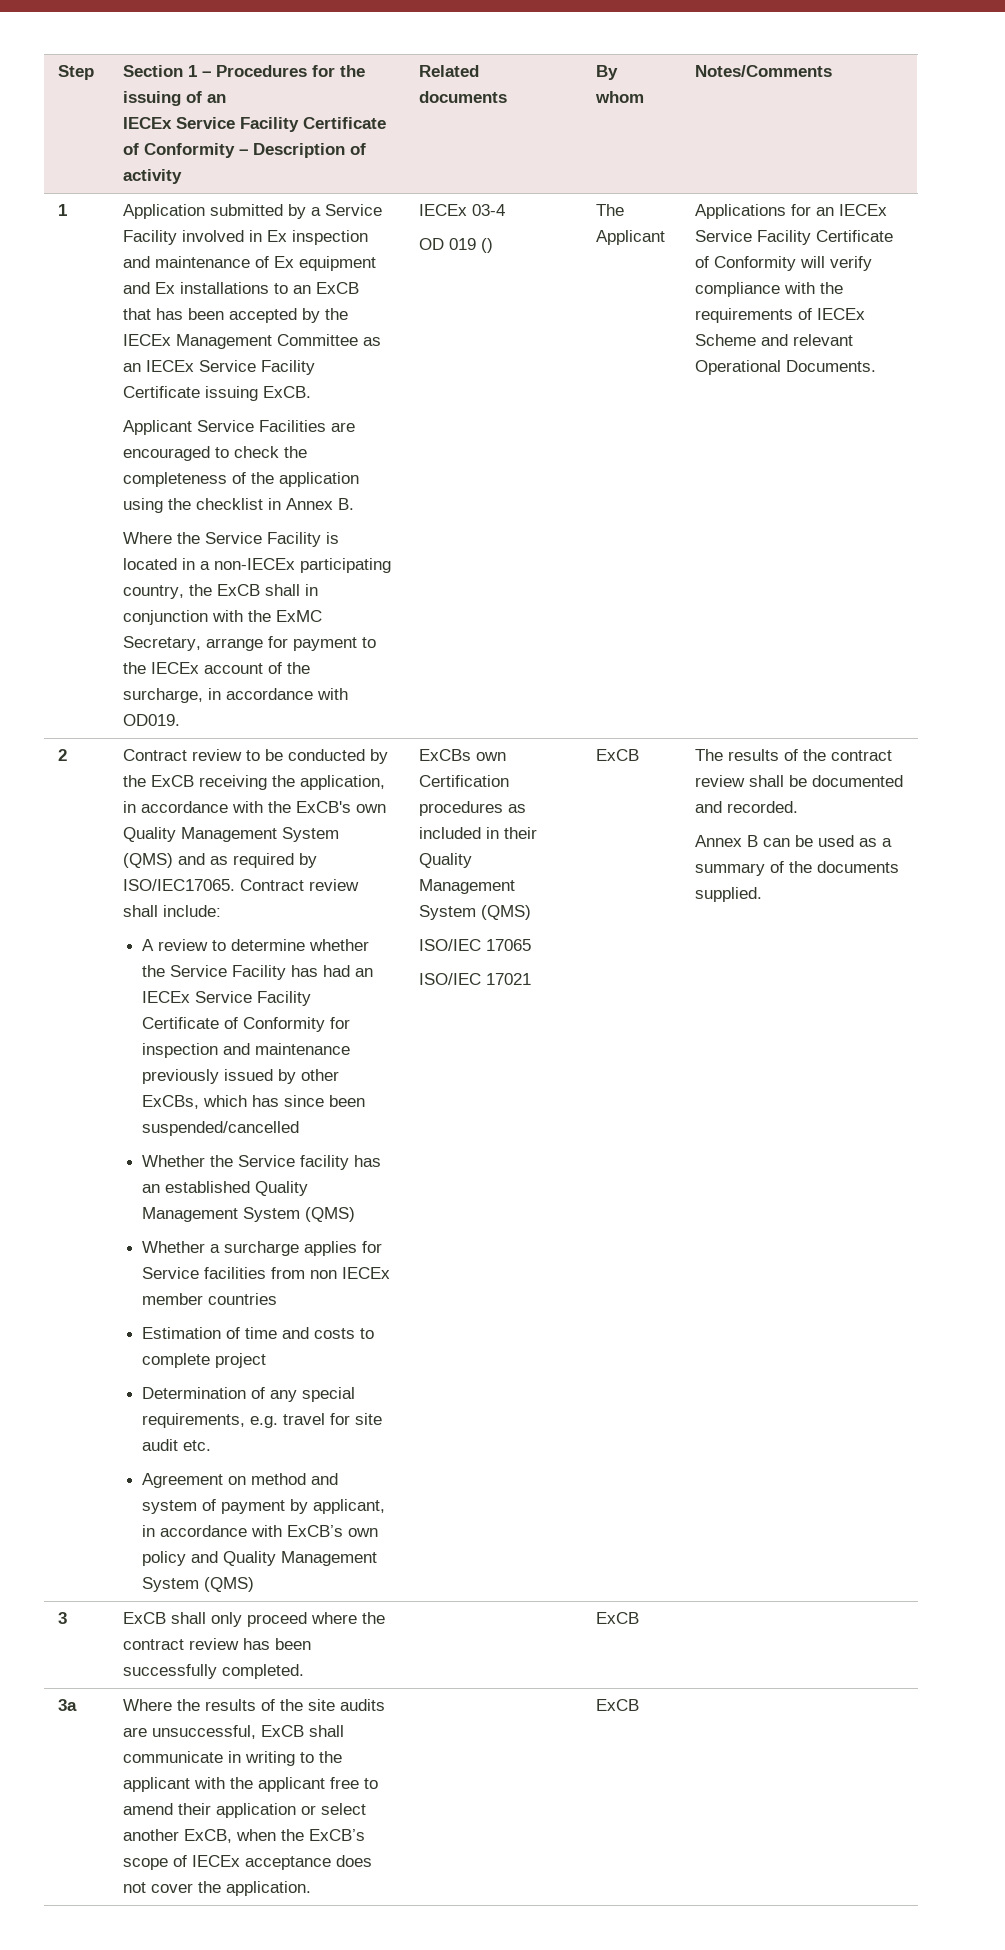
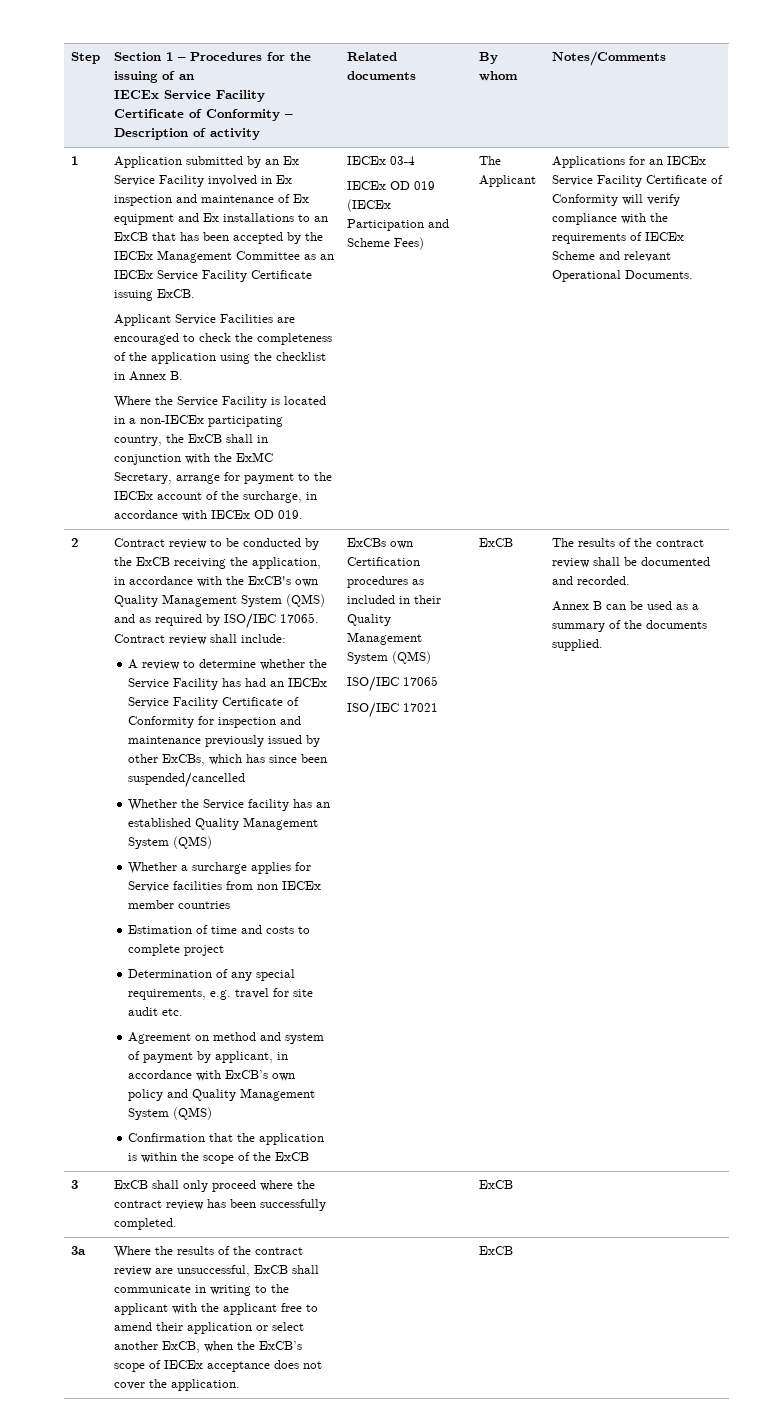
- Application submitted by a Service Facility involved in Ex inspection and maintenance of Ex equipment and Ex installations to an ExCB that has been accepted by the IECEx Management Committee as an IECEx Service Facility Certificate issuing ExCB.
+ Application submitted by an Ex Service Facility involved in Ex inspection and maintenance of Ex equipment and Ex installations to an ExCB that has been accepted by the IECEx Management Committee as an IECEx Service Facility Certificate issuing ExCB.
- Where the Service Facility is located in a non-IECEx participating country, the ExCB shall in conjunction with the ExMC Secretary, arrange for payment to the IECEx account of the surcharge, in accordance with OD019.
+ Where the Service Facility is located in a non-IECEx participating country, the ExCB shall in conjunction with the ExMC Secretary, arrange for payment to the IECEx account of the surcharge, in accordance with IECEx OD 019.
- OD 019 ()
+ IECEx OD 019 (IECEx Participation and Scheme Fees)
- Contract review to be conducted by the ExCB receiving the application, in accordance with the ExCB's own Quality Management System (QMS) and as required by ISO/IEC17065.
+ Contract review to be conducted by the ExCB receiving the application, in accordance with the ExCB's own Quality Management System (QMS) and as required by ISO/IEC 17065.
+ Confirmation that the application is within the scope of the ExCB
- Where the results of the site audits are unsuccessful, ExCB shall communicate in writing to the applicant with the applicant free to amend their application or select another ExCB, when the ExCB’s scope of IECEx acceptance does not cover the application.
+ Where the results of the contract review are unsuccessful, ExCB shall communicate in writing to the applicant with the applicant free to amend their application or select another ExCB, when the ExCB’s scope of IECEx acceptance does not cover the application.

